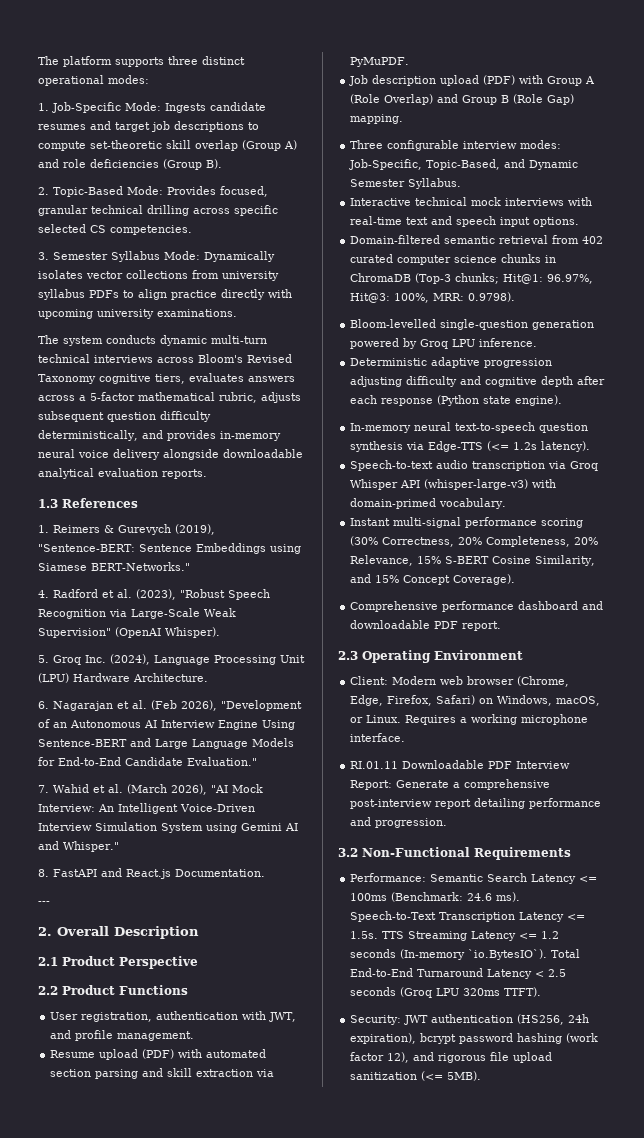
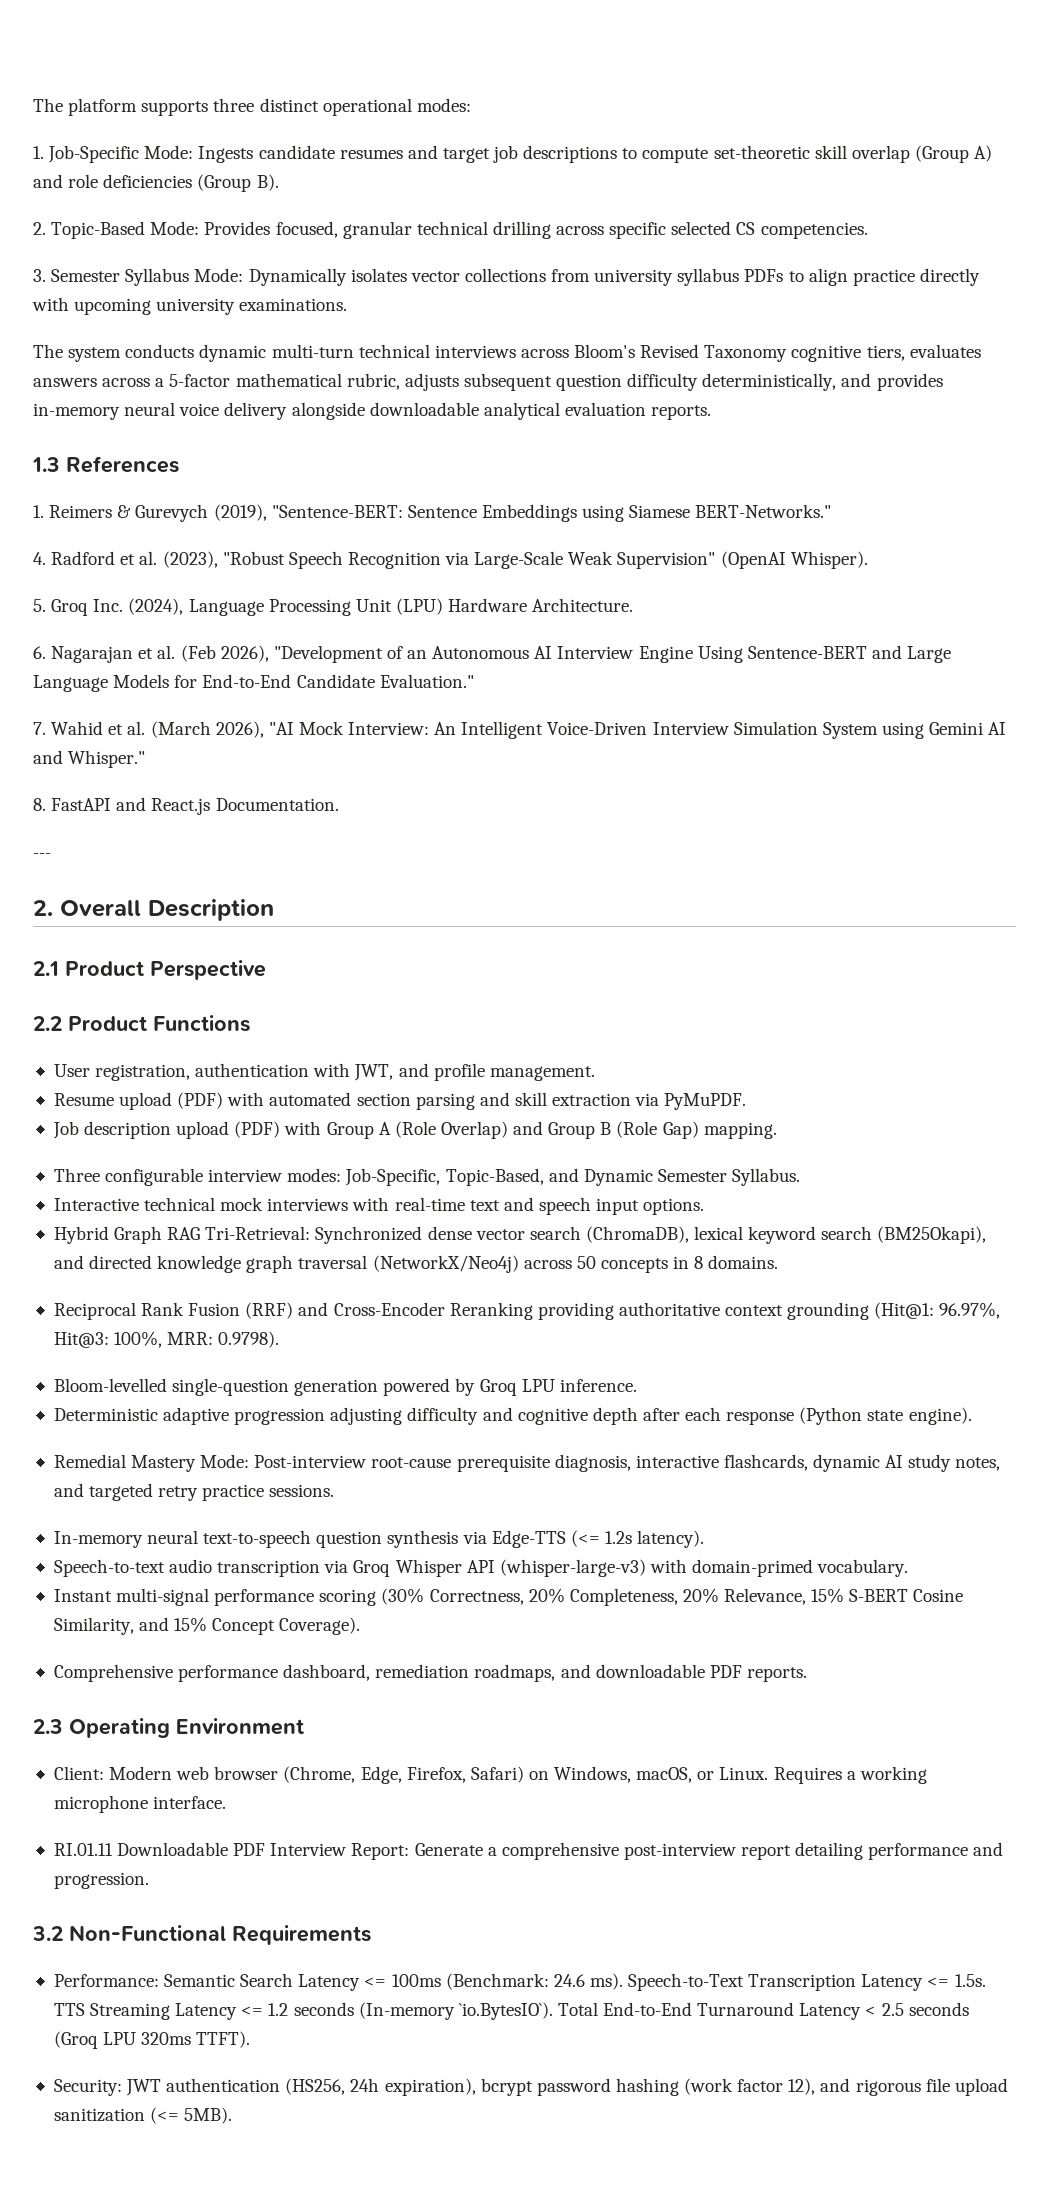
- Domain-filtered semantic retrieval from 402 curated computer science chunks in ChromaDB (Top-3 chunks; Hit@1: 96.97%, Hit@3: 100%, MRR: 0.9798).
+ Hybrid Graph RAG Tri-Retrieval: Synchronized dense vector search (ChromaDB), lexical keyword search (BM25Okapi), and directed knowledge graph traversal (NetworkX/Neo4j) across 50 concepts in 8 domains.
+ Reciprocal Rank Fusion (RRF) and Cross-Encoder Reranking providing authoritative context grounding (Hit@1: 96.97%, Hit@3: 100%, MRR: 0.9798).
+ Remedial Mastery Mode: Post-interview root-cause prerequisite diagnosis, interactive flashcards, dynamic AI study notes, and targeted retry practice sessions.
- Comprehensive performance dashboard and downloadable PDF report.
+ Comprehensive performance dashboard, remediation roadmaps, and downloadable PDF reports.

